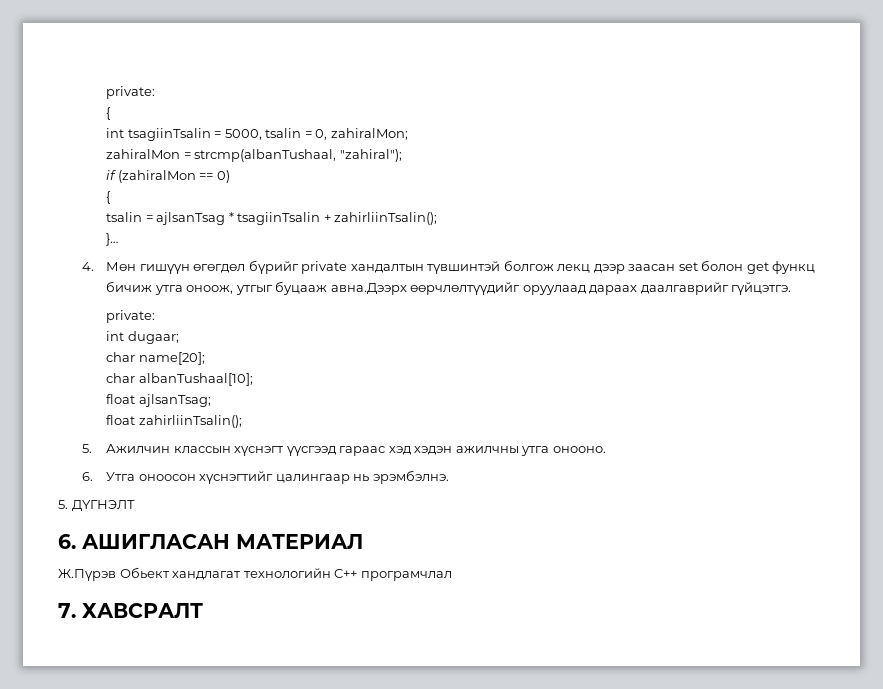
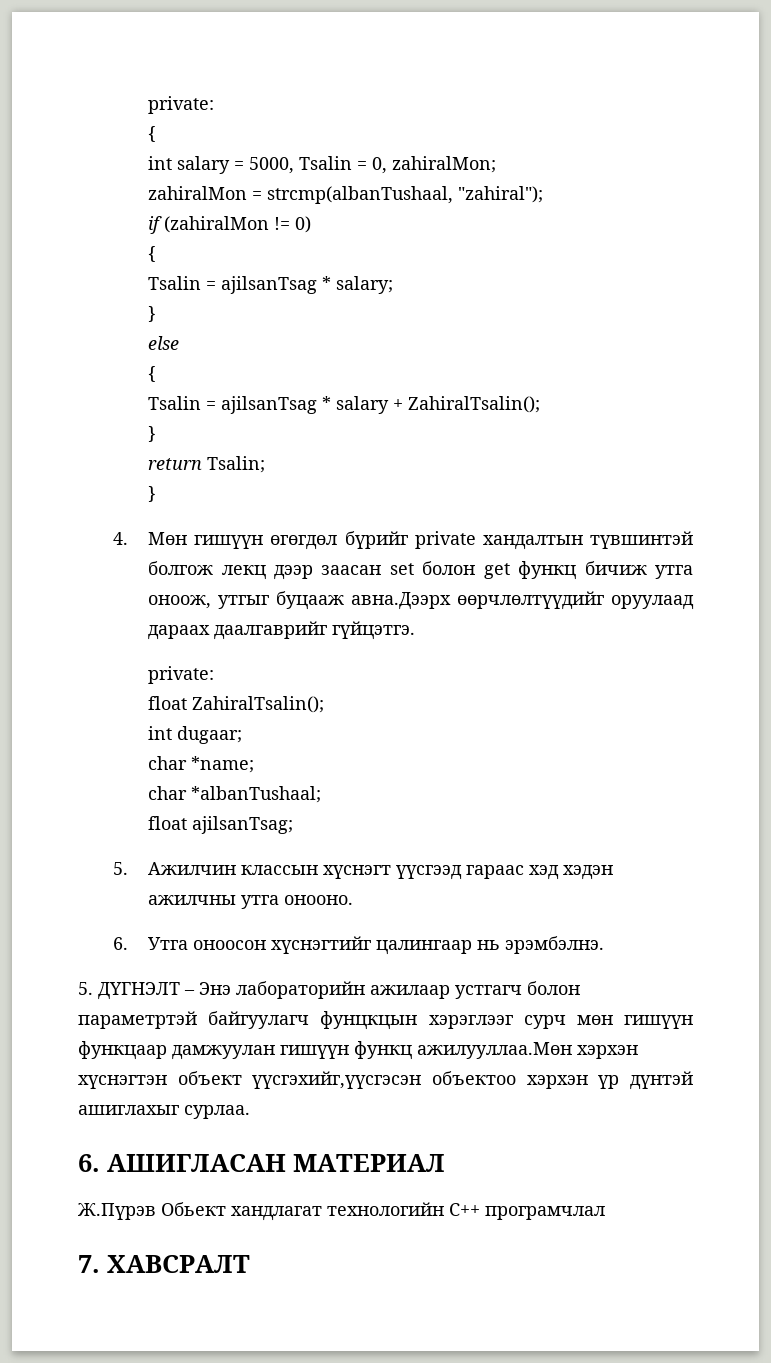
- int tsagiinTsalin = 5000, tsalin = 0, zahiralMon;
+ int salary = 5000, Tsalin = 0, zahiralMon;
- if (zahiralMon == 0)
+ if (zahiralMon != 0)
- tsalin = ajlsanTsag * tsagiinTsalin + zahirliinTsalin();
- }…
+ Tsalin = ajilsanTsag * salary;
+ }
+ else
+ {
+ Tsalin = ajilsanTsag * salary + ZahiralTsalin();
+ }
+ return Tsalin;
+ }
+ float ZahiralTsalin();
- char name[20];
- char albanTushaal[10];
- float ajlsanTsag;
- float zahirliinTsalin();
+ char *name;
+ char *albanTushaal;
+ float ajilsanTsag;
- 5. ДҮГНЭЛТ
+ 5. ДҮГНЭЛТ – Энэ лабораторийн ажилаар устгагч болон параметртэй байгуулагч фунцкцын хэрэглээг сурч мөн гишүүн функцаар дамжуулан гишүүн функц ажилууллаа.Мөн хэрхэн хүснэгтэн объект үүсгэхийг,үүсгэсэн объектоо хэрхэн үр дүнтэй ашиглахыг сурлаа.

